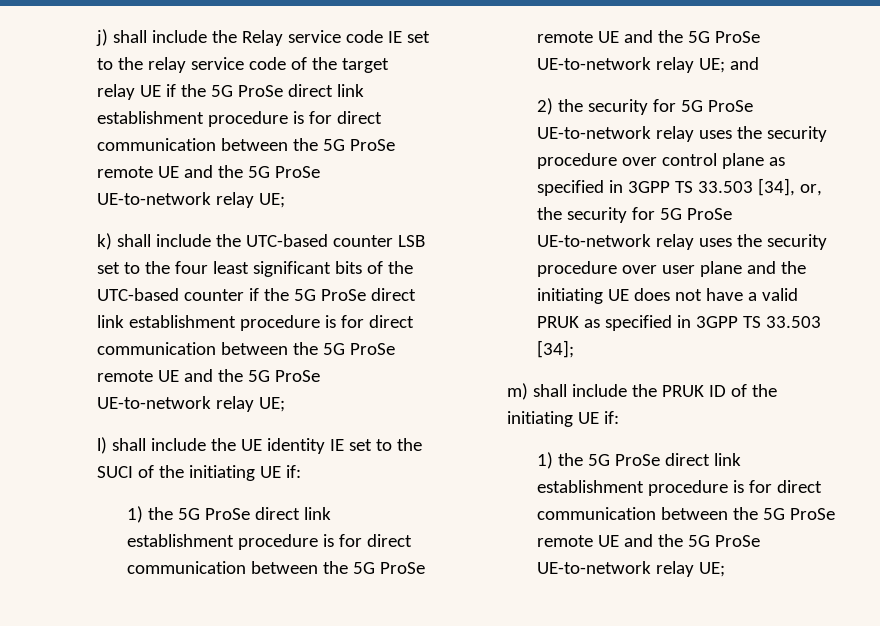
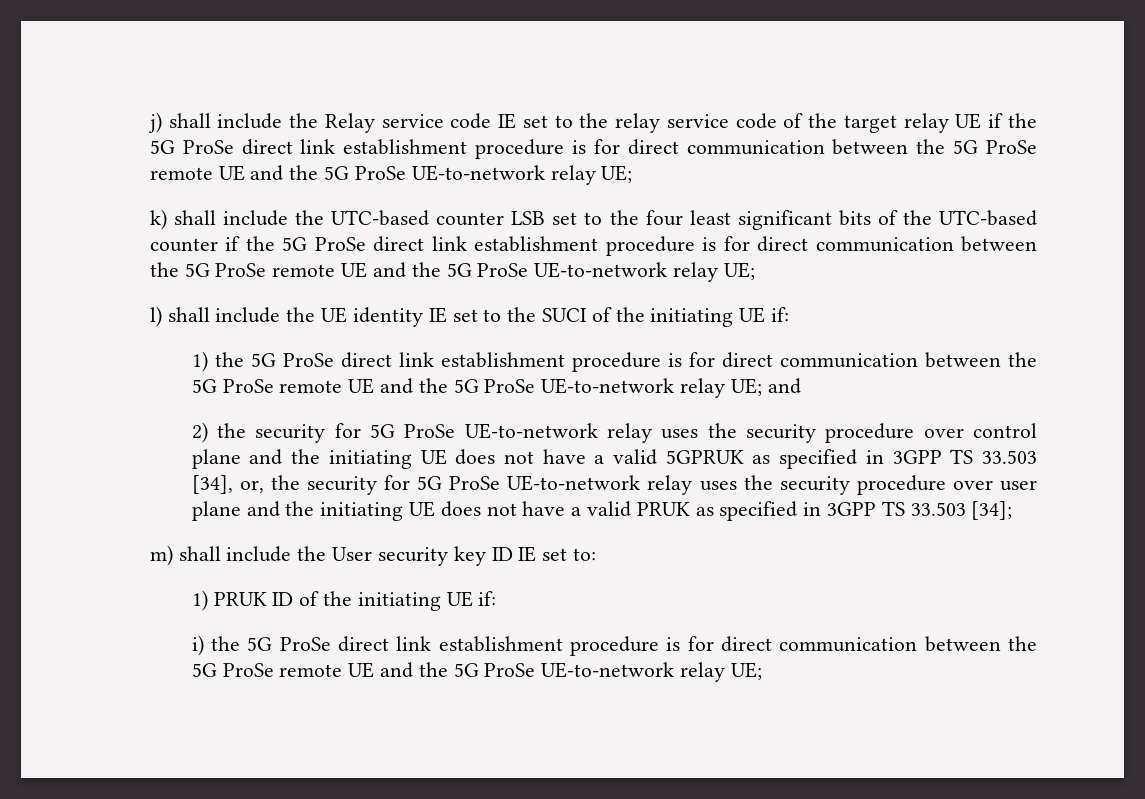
- 2) the security for 5G ProSe UE-to-network relay uses the security procedure over control plane as specified in 3GPP TS 33.503 [34], or, the security for 5G ProSe UE-to-network relay uses the security procedure over user plane and the initiating UE does not have a valid PRUK as specified in 3GPP TS 33.503 [34];
+ 2) the security for 5G ProSe UE-to-network relay uses the security procedure over control plane and the initiating UE does not have a valid 5GPRUK as specified in 3GPP TS 33.503 [34], or, the security for 5G ProSe UE-to-network relay uses the security procedure over user plane and the initiating UE does not have a valid PRUK as specified in 3GPP TS 33.503 [34];
- m) shall include the PRUK ID of the initiating UE if:
- 1) the 5G ProSe direct link establishment procedure is for direct communication between the 5G ProSe remote UE and the 5G ProSe UE-to-network relay UE;
+ m) shall include the User security key ID IE set to:
+ 1) PRUK ID of the initiating UE if:
+ i) the 5G ProSe direct link establishment procedure is for direct communication between the 5G ProSe remote UE and the 5G ProSe UE-to-network relay UE;

